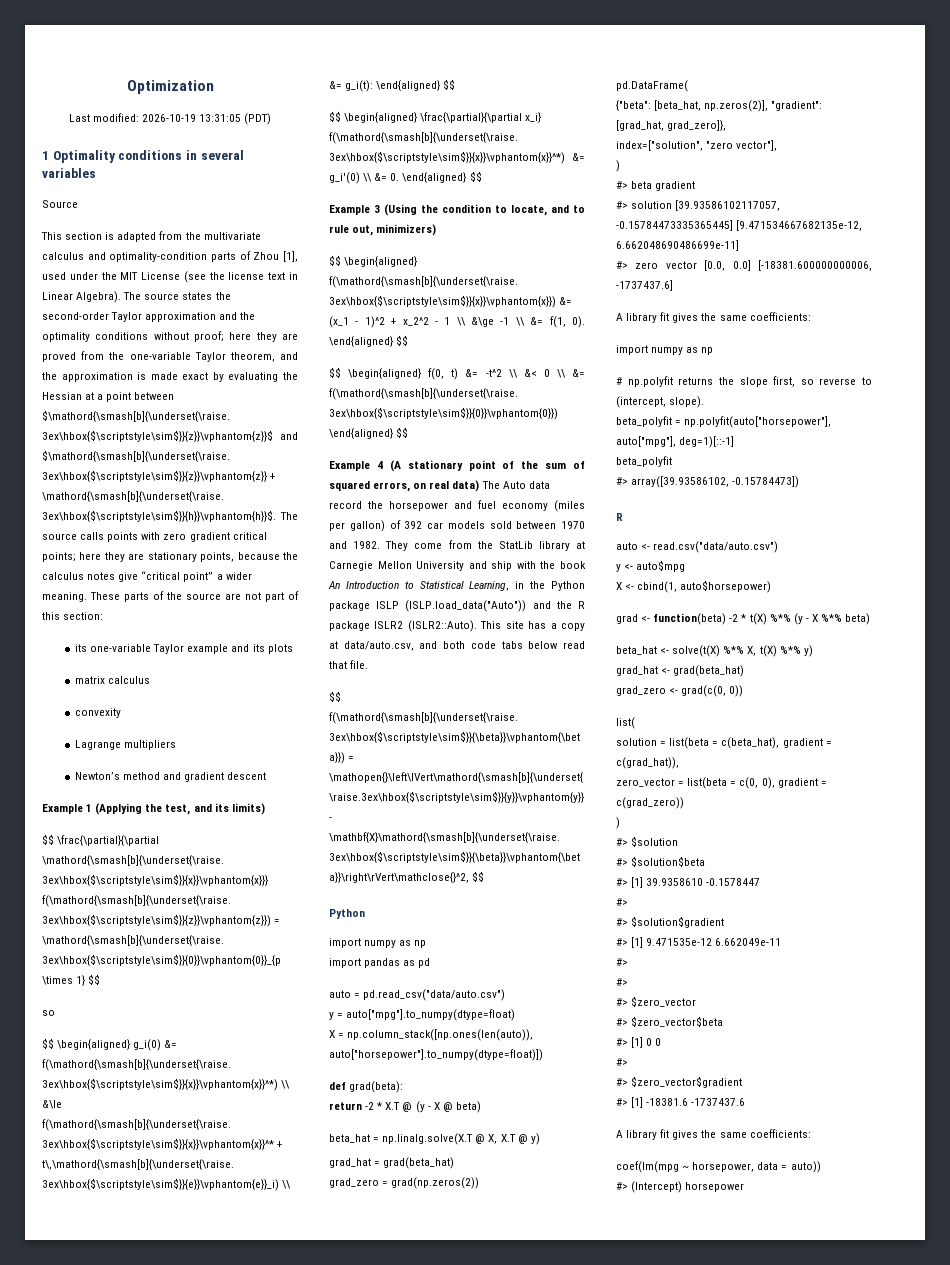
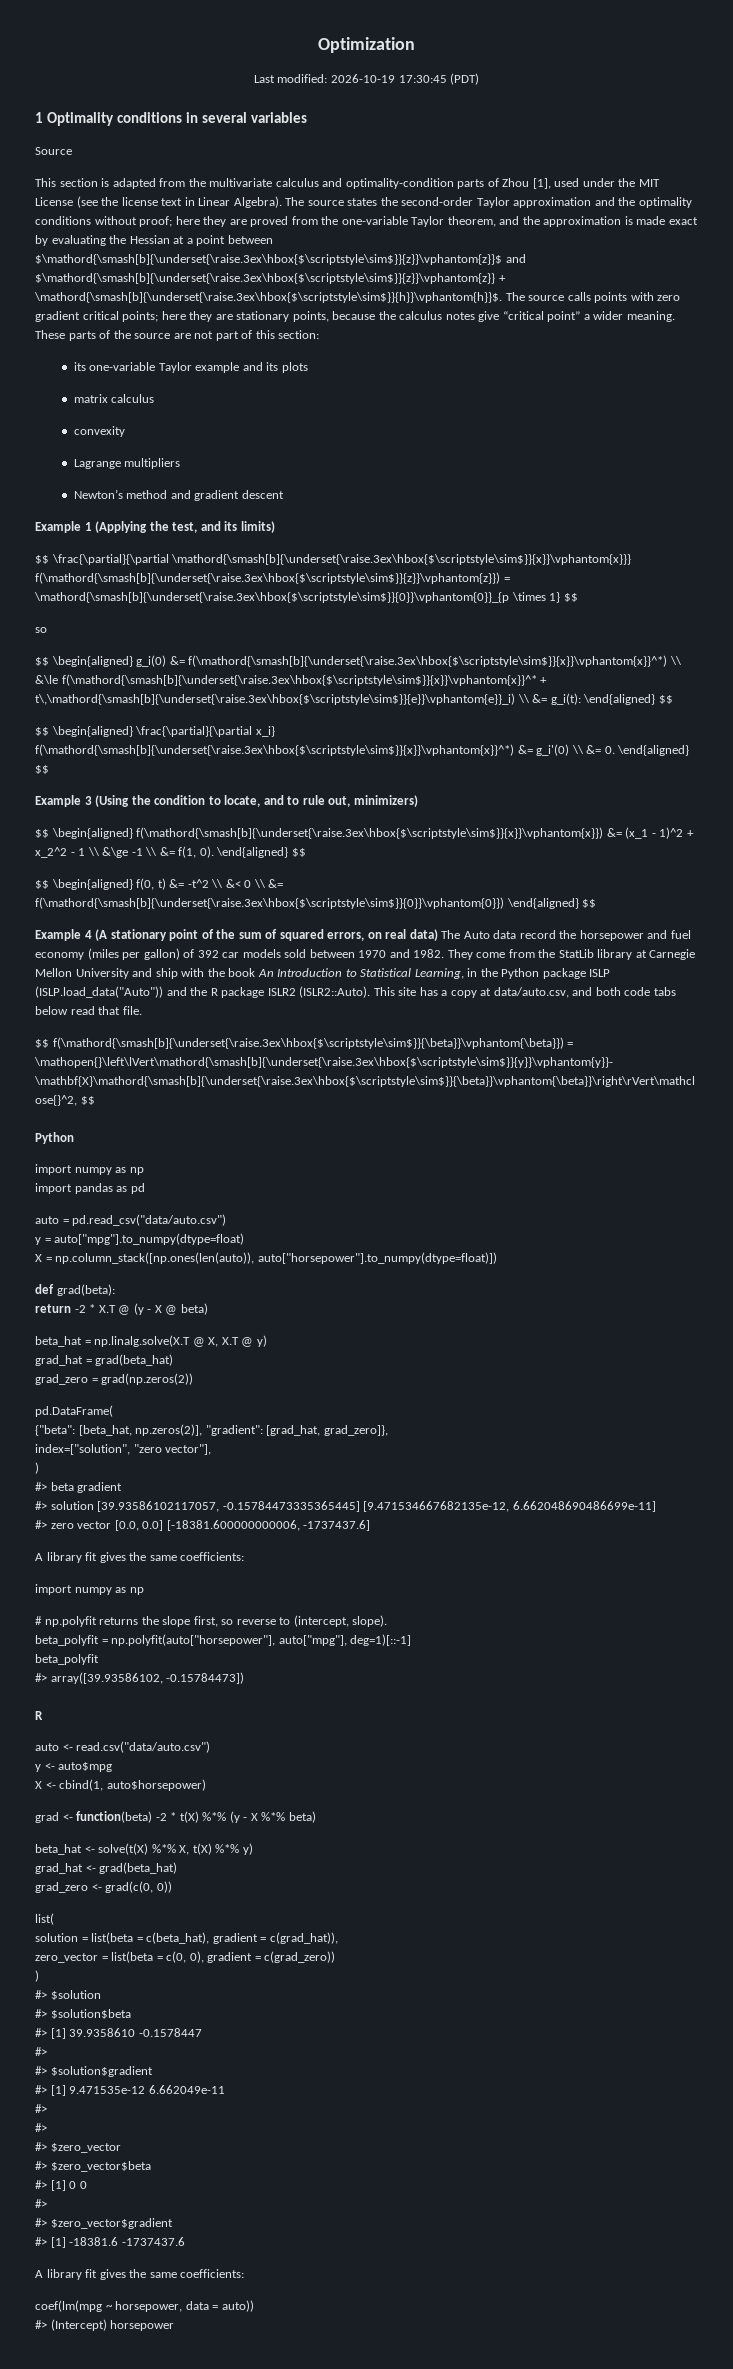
- Last modified: 2026-10-19 13:31:05 (PDT)
+ Last modified: 2026-10-19 17:30:45 (PDT)

